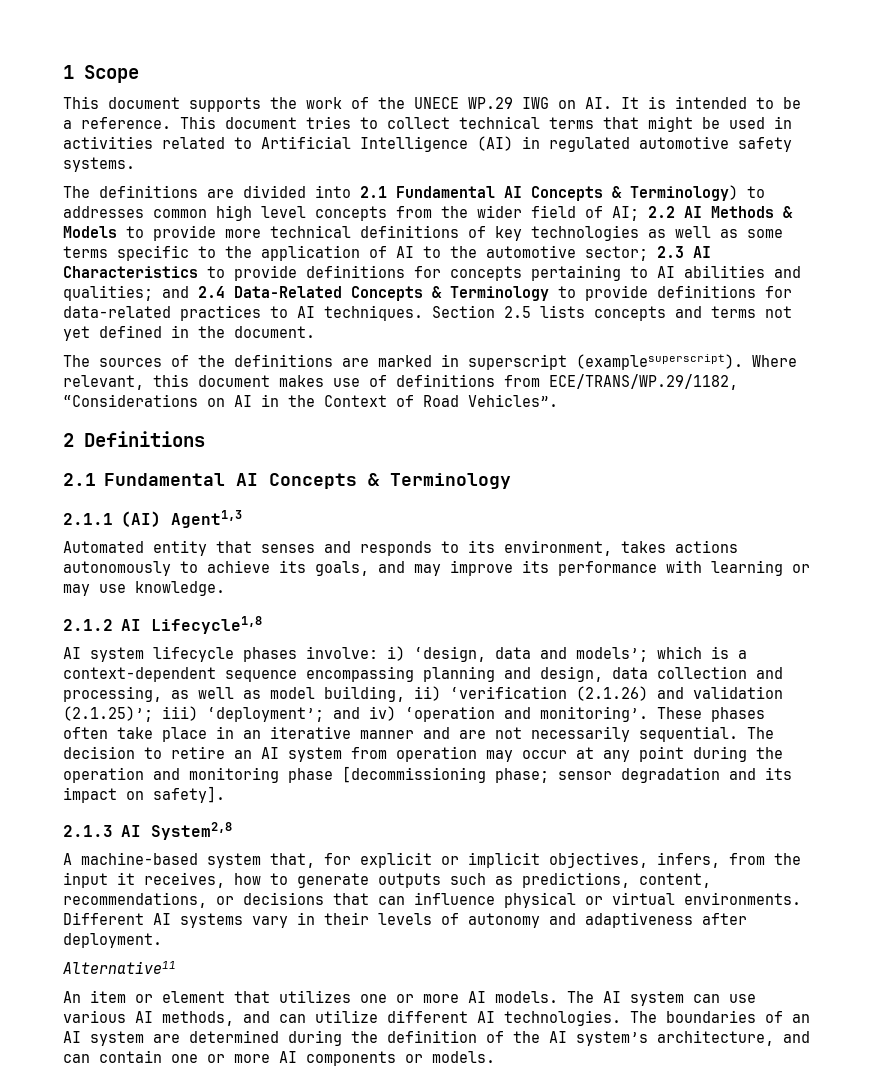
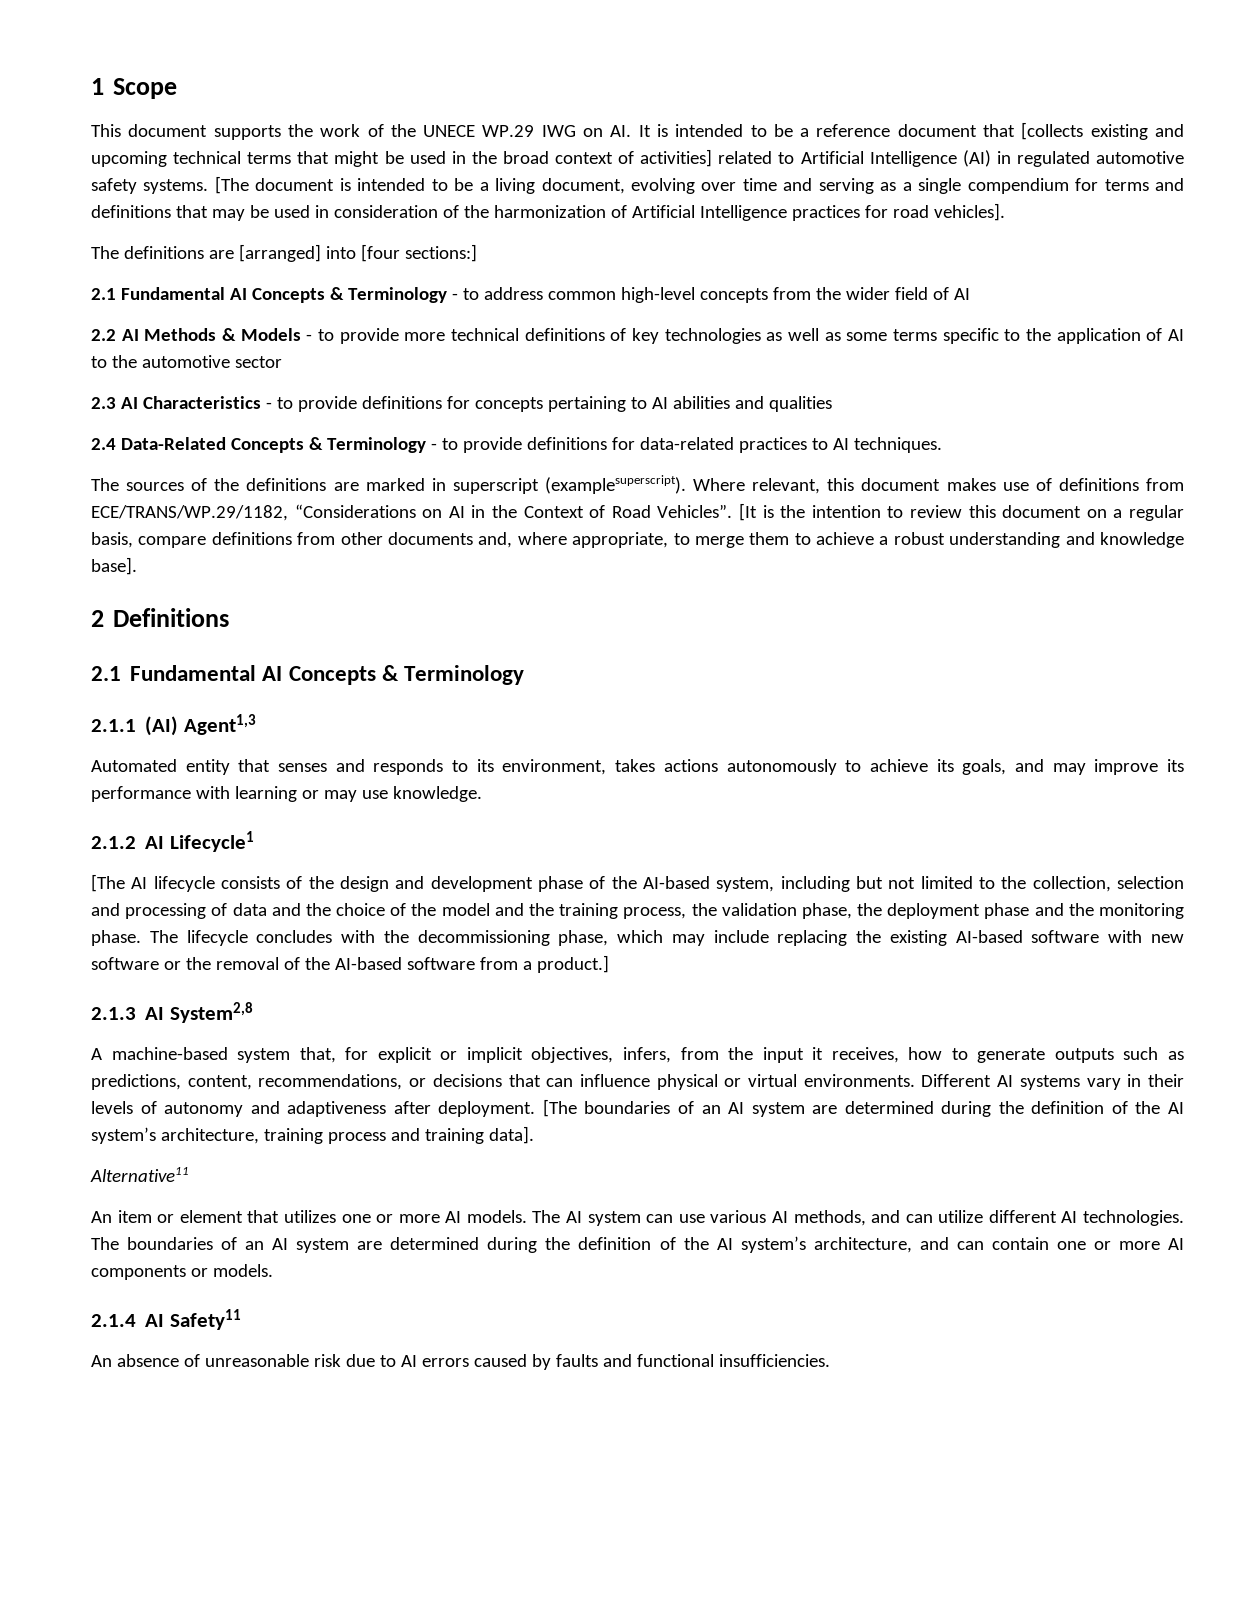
- This document supports the work of the UNECE WP.29 IWG on AI. It is intended to be a reference. This document tries to collect technical terms that might be used in activities related to Artificial Intelligence (AI) in regulated automotive safety systems.
+ This document supports the work of the UNECE WP.29 IWG on AI. It is intended to be a reference document that [collects existing and upcoming technical terms that might be used in the broad context of activities] related to Artificial Intelligence (AI) in regulated automotive safety systems. [The document is intended to be a living document, evolving over time and serving as a single compendium for terms and definitions that may be used in consideration of the harmonization of Artificial Intelligence practices for road vehicles].
- The definitions are divided into 2.1 Fundamental AI Concepts & Terminology) to addresses common high level concepts from the wider field of AI; 2.2 AI Methods & Models to provide more technical definitions of key technologies as well as some terms specific to the application of AI to the automotive sector; 2.3 AI Characteristics to provide definitions for concepts pertaining to AI abilities and qualities; and 2.4 Data-Related Concepts & Terminology to provide definitions for data-related practices to AI techniques. Section 2.5 lists concepts and terms not yet defined in the document.
+ The definitions are [arranged] into [four sections:]
+ 2.1 Fundamental AI Concepts & Terminology - to address common high-level concepts from the wider field of AI
+ 2.2 AI Methods & Models - to provide more technical definitions of key technologies as well as some terms specific to the application of AI to the automotive sector
+ 2.3 AI Characteristics - to provide definitions for concepts pertaining to AI abilities and qualities
+ 2.4 Data-Related Concepts & Terminology - to provide definitions for data-related practices to AI techniques.
+ [It is the intention to review this document on a regular basis, compare definitions from other documents and, where appropriate, to merge them to achieve a robust understanding and knowledge base].
- 2.1.2 AI Lifecycle1,8
- AI system lifecycle phases involve: i) ‘design, data and models’; which is a context-dependent sequence encompassing planning and design, data collection and processing, as well as model building, ii) ‘verification (2.1.26) and validation (2.1.25)’; iii) ‘deployment’; and iv) ‘operation and monitoring’. These phases often take place in an iterative manner and are not necessarily sequential. The decision to retire an AI system from operation may occur at any point during the operation and monitoring phase [decommissioning phase; sensor degradation and its impact on safety].
+ 2.1.2 AI Lifecycle1
+ [The AI lifecycle consists of the design and development phase of the AI-based system, including but not limited to the collection, selection and processing of data and the choice of the model and the training process, the validation phase, the deployment phase and the monitoring phase. The lifecycle concludes with the decommissioning phase, which may include replacing the existing AI-based software with new software or the removal of the AI-based software from a product.]
+ [The boundaries of an AI system are determined during the definition of the AI system’s architecture, training process and training data].
+ 2.1.4 AI Safety11
+ An absence of unreasonable risk due to AI errors caused by faults and functional insufficiencies.

